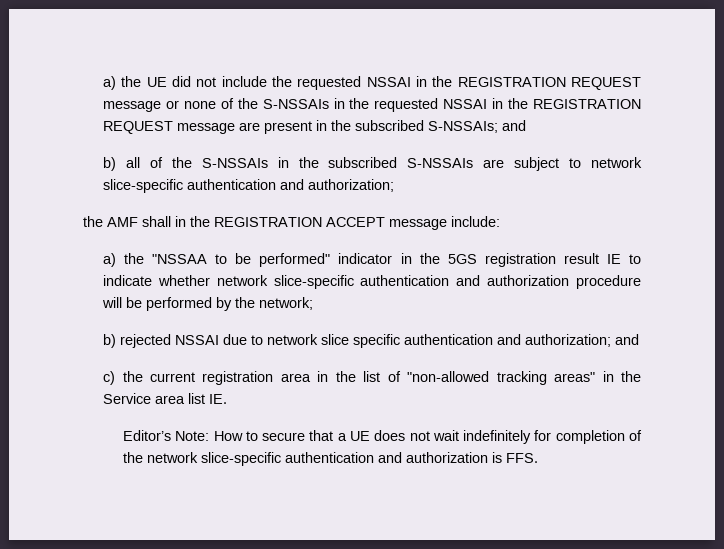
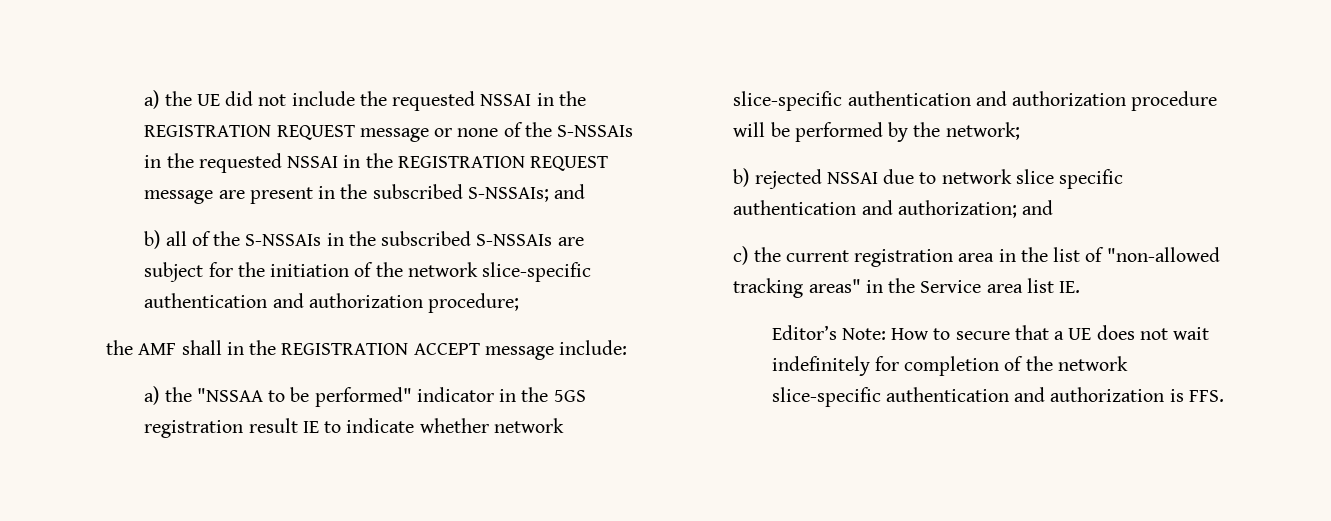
- b) all of the S-NSSAIs in the subscribed S-NSSAIs are subject to network slice-specific authentication and authorization;
+ b) all of the S-NSSAIs in the subscribed S-NSSAIs are subject for the initiation of the network slice-specific authentication and authorization procedure;

